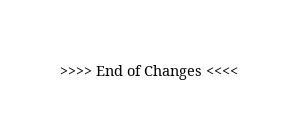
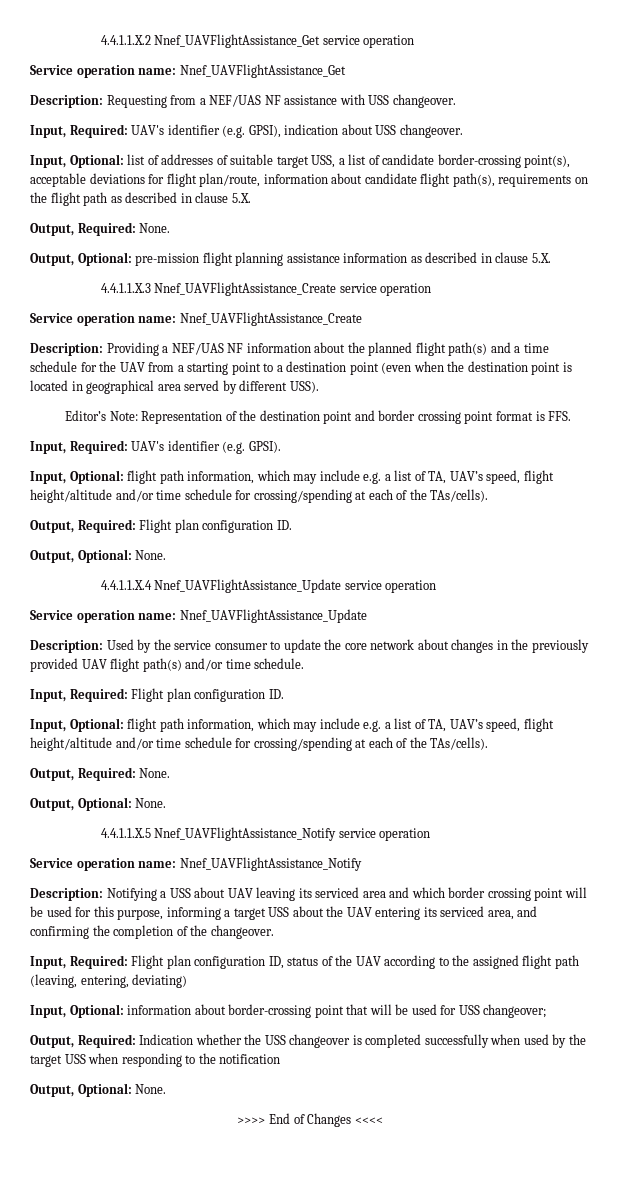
+ 4.4.1.1.X.2 Nnef_UAVFlightAssistance_Get service operation
+ Service operation name: Nnef_UAVFlightAssistance_Get
+ Description: Requesting from a NEF/UAS NF assistance with USS changeover.
+ Input, Required: UAV's identifier (e.g. GPSI), indication about USS changeover.
+ Input, Optional: list of addresses of suitable target USS, a list of candidate border-crossing point(s), acceptable deviations for flight plan/route, information about candidate flight path(s), requirements on the flight path as described in clause 5.X.
+ Output, Required: None.
+ Output, Optional: pre-mission flight planning assistance information as described in clause 5.X.
+ 4.4.1.1.X.3 Nnef_UAVFlightAssistance_Create service operation
+ Service operation name: Nnef_UAVFlightAssistance_Create
+ Description: Providing a NEF/UAS NF information about the planned flight path(s) and a time schedule for the UAV from a starting point to a destination point (even when the destination point is located in geographical area served by different USS).
+ Editor’s Note: Representation of the destination point and border crossing point format is FFS.
+ Input, Required: UAV's identifier (e.g. GPSI).
+ Input, Optional: flight path information, which may include e.g. a list of TA, UAV’s speed, flight height/altitude and/or time schedule for crossing/spending at each of the TAs/cells).
+ Output, Required: Flight plan configuration ID.
+ Output, Optional: None.
+ 4.4.1.1.X.4 Nnef_UAVFlightAssistance_Update service operation
+ Service operation name: Nnef_UAVFlightAssistance_Update
+ Description: Used by the service consumer to update the core network about changes in the previously provided UAV flight path(s) and/or time schedule.
+ Input, Required: Flight plan configuration ID.
+ Input, Optional: flight path information, which may include e.g. a list of TA, UAV’s speed, flight height/altitude and/or time schedule for crossing/spending at each of the TAs/cells).
+ Output, Required: None.
+ Output, Optional: None.
+ 4.4.1.1.X.5 Nnef_UAVFlightAssistance_Notify service operation
+ Service operation name: Nnef_UAVFlightAssistance_Notify
+ Description: Notifying a USS about UAV leaving its serviced area and which border crossing point will be used for this purpose, informing a target USS about the UAV entering its serviced area, and confirming the completion of the changeover.
+ Input, Required: Flight plan configuration ID, status of the UAV according to the assigned flight path (leaving, entering, deviating)
+ Input, Optional: information about border-crossing point that will be used for USS changeover;
+ Output, Required: Indication whether the USS changeover is completed successfully when used by the target USS when responding to the notification
+ Output, Optional: None.

